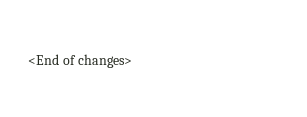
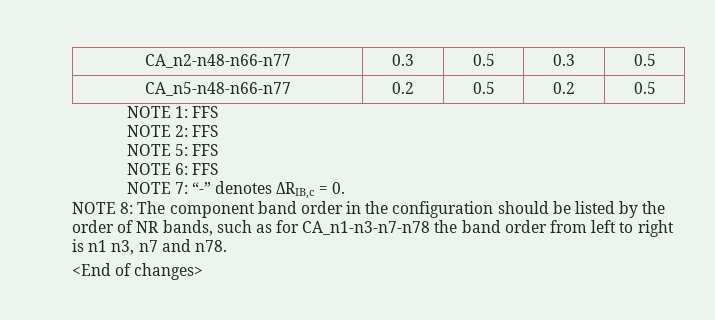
+ CA_n2-n48-n66-n77 | 0.3 | 0.5 | 0.3 | 0.5
+ CA_n5-n48-n66-n77 | 0.2 | 0.5 | 0.2 | 0.5
+ NOTE 1: FFS
+ NOTE 2: FFS
+ NOTE 5: FFS
+ NOTE 6: FFS
+ NOTE 7: “-” denotes ΔRIB,c = 0.
+ NOTE 8: The component band order in the configuration should be listed by the order of NR bands, such as for CA_n1-n3-n7-n78 the band order from left to right is n1 n3, n7 and n78.

